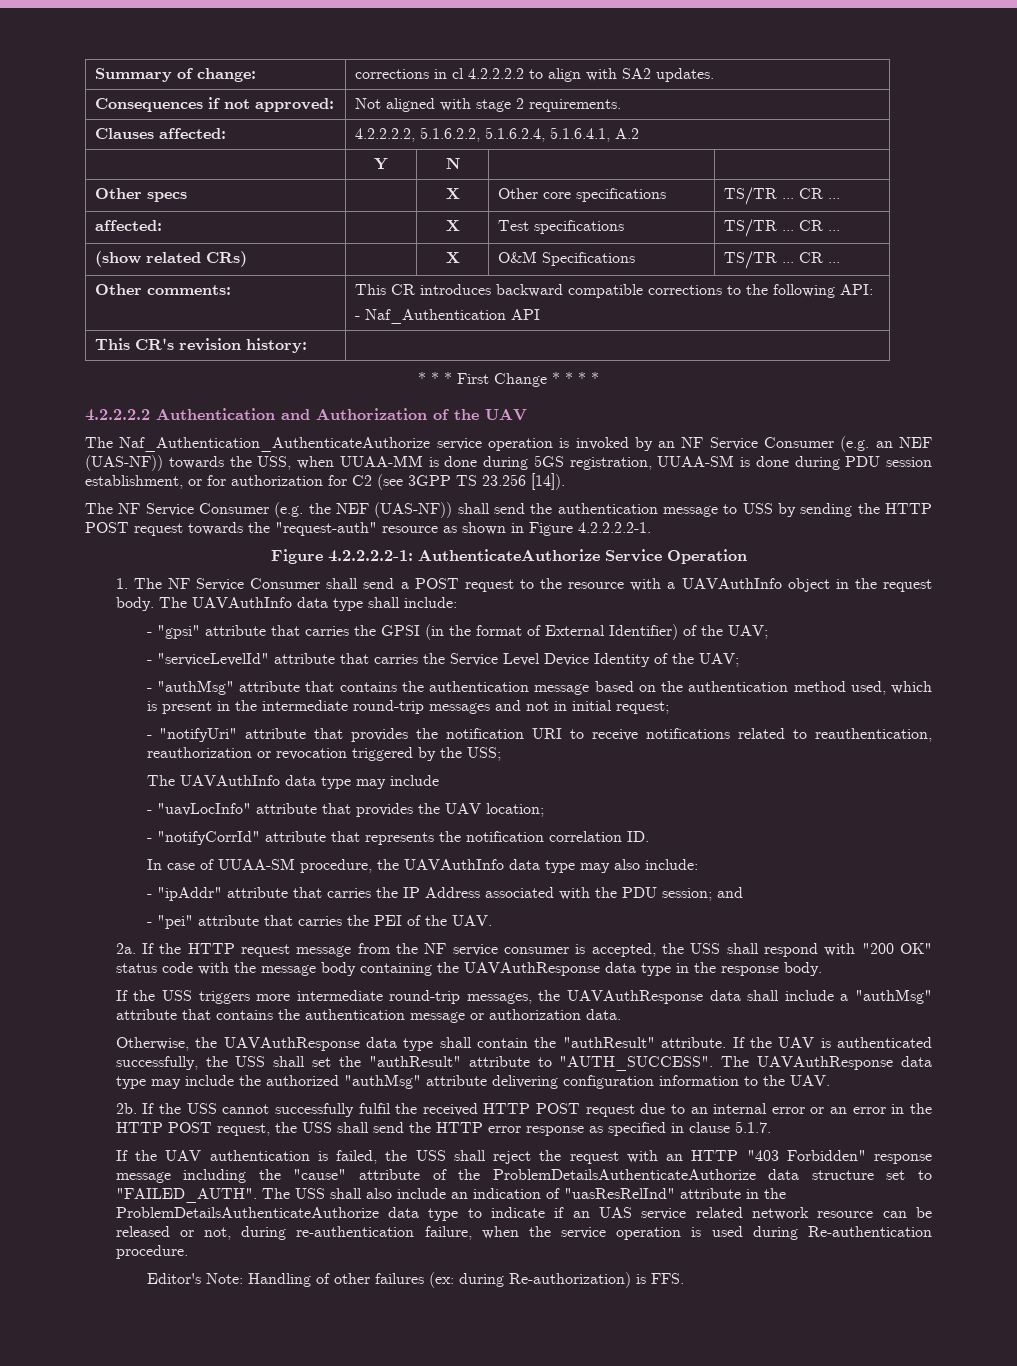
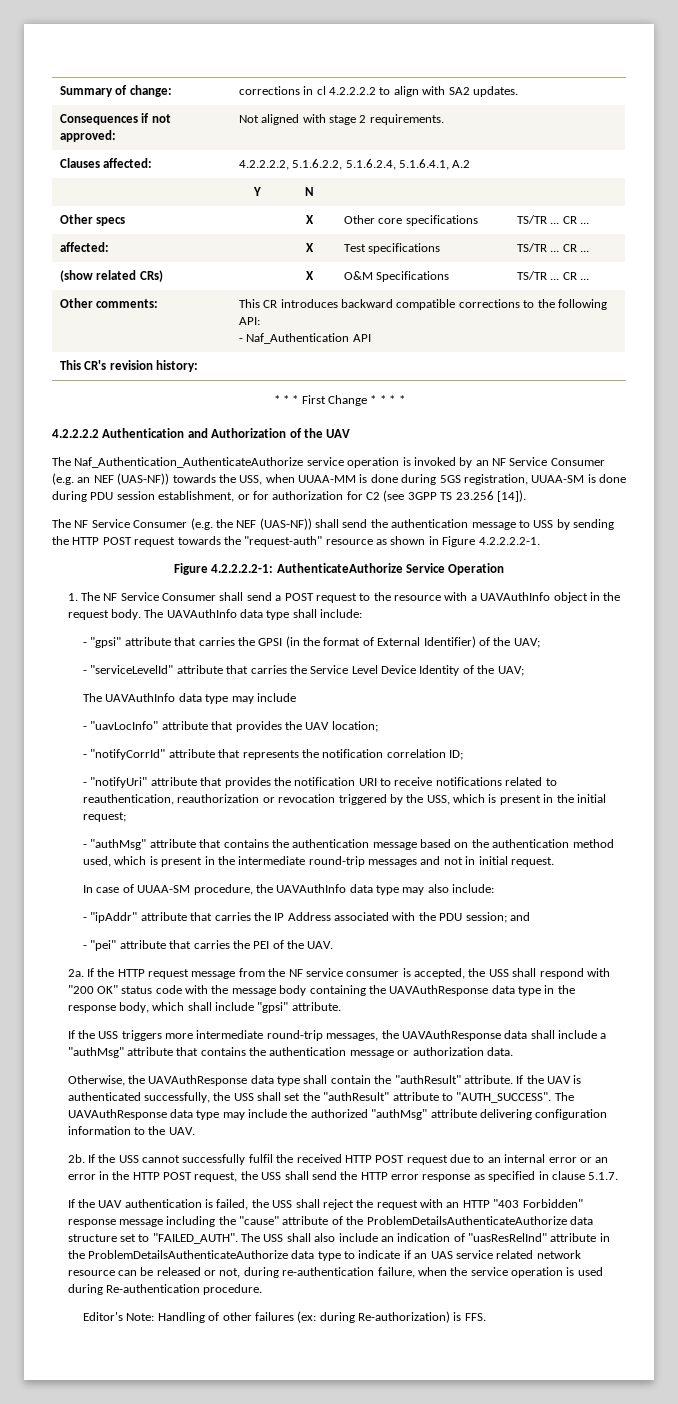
+ The UAVAuthInfo data type may include
+ - "uavLocInfo" attribute that provides the UAV location;
+ - "notifyCorrId" attribute that represents the notification correlation ID;
+ - "notifyUri" attribute that provides the notification URI to receive notifications related to reauthentication, reauthorization or revocation triggered by the USS, which is present in the initial request;
- - "authMsg" attribute that contains the authentication message based on the authentication method used, which is present in the intermediate round-trip messages and not in initial request;
- - "notifyUri" attribute that provides the notification URI to receive notifications related to reauthentication, reauthorization or revocation triggered by the USS;
- The UAVAuthInfo data type may include
- - "uavLocInfo" attribute that provides the UAV location;
- - "notifyCorrId" attribute that represents the notification correlation ID.
+ - "authMsg" attribute that contains the authentication message based on the authentication method used, which is present in the intermediate round-trip messages and not in initial request.
- If the HTTP request message from the NF service consumer is accepted, the USS shall respond with "200 OK" status code with the message body containing the UAVAuthResponse data type in the response body.
+ If the HTTP request message from the NF service consumer is accepted, the USS shall respond with "200 OK" status code with the message body containing the UAVAuthResponse data type in the response body, which shall include "gpsi" attribute.

